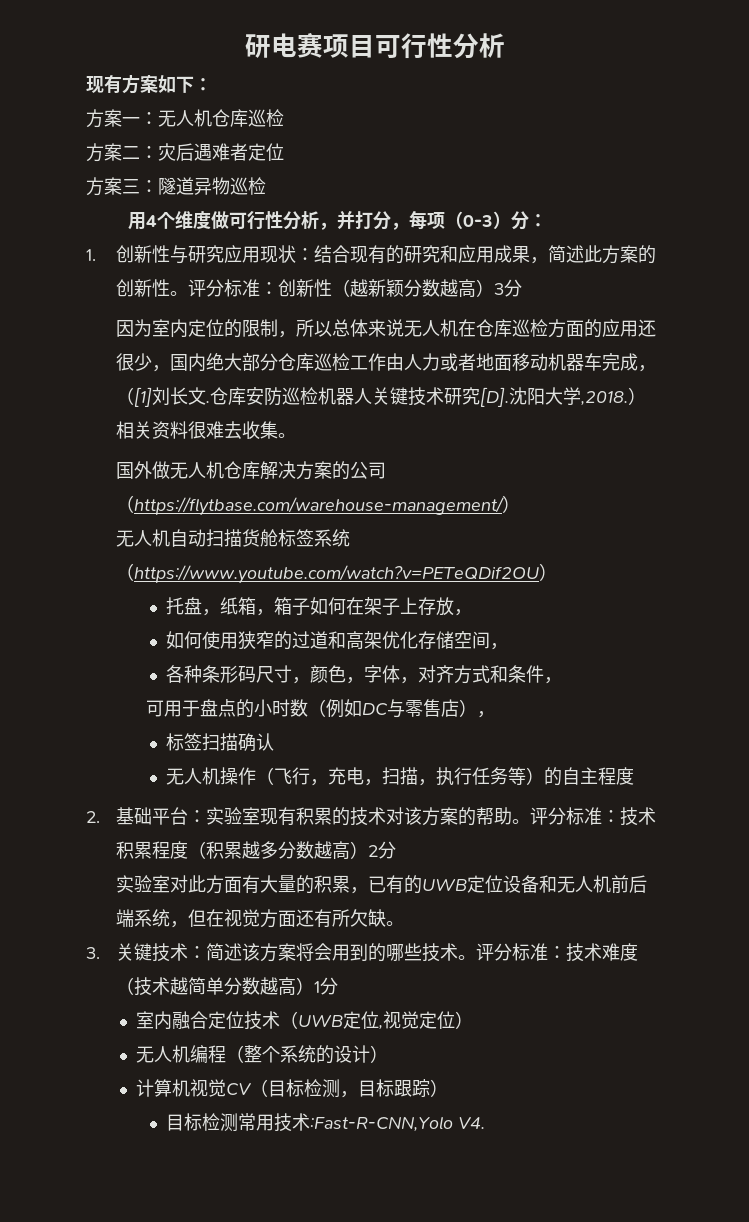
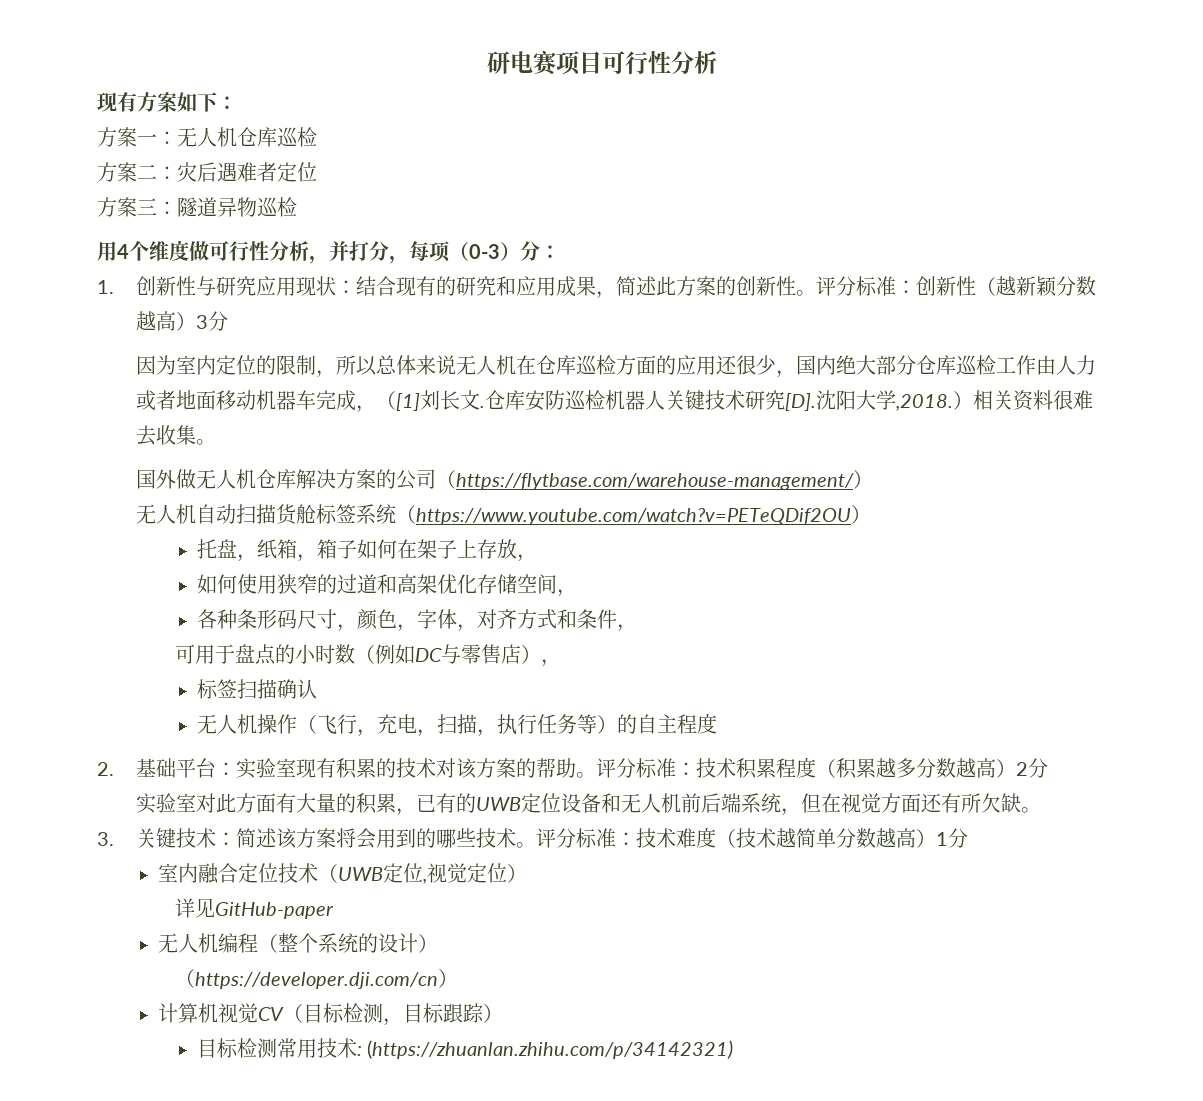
+ 详见GitHub-paper
+ （https://developer.dji.com/cn）
- 目标检测常用技术:Fast-R-CNN,Yolo V4.
+ 目标检测常用技术: (https://zhuanlan.zhihu.com/p/34142321)

